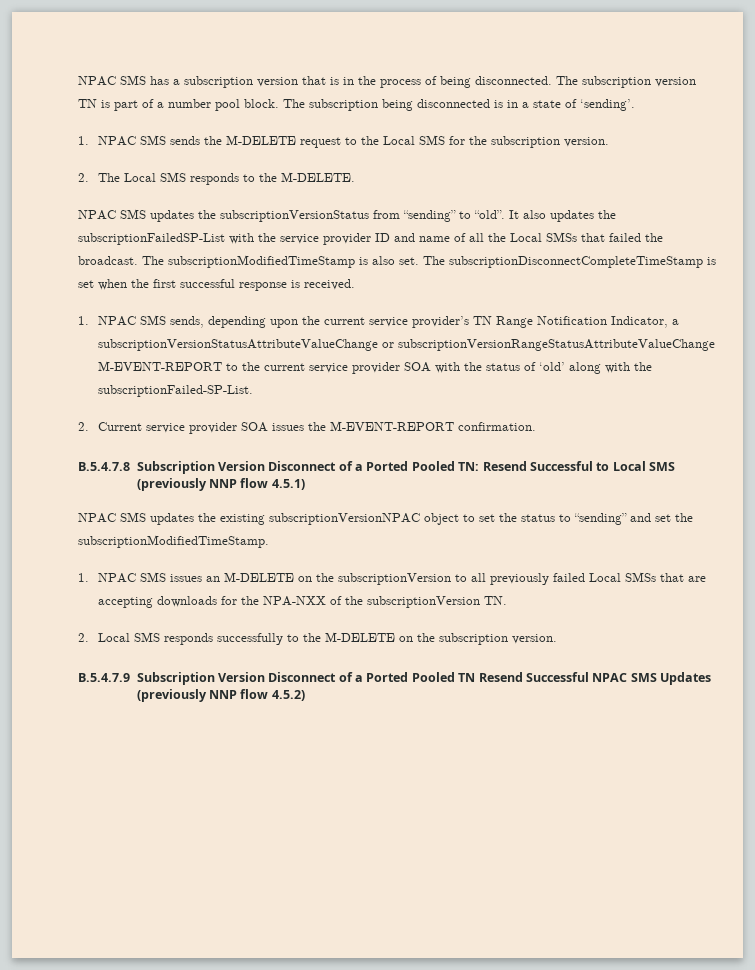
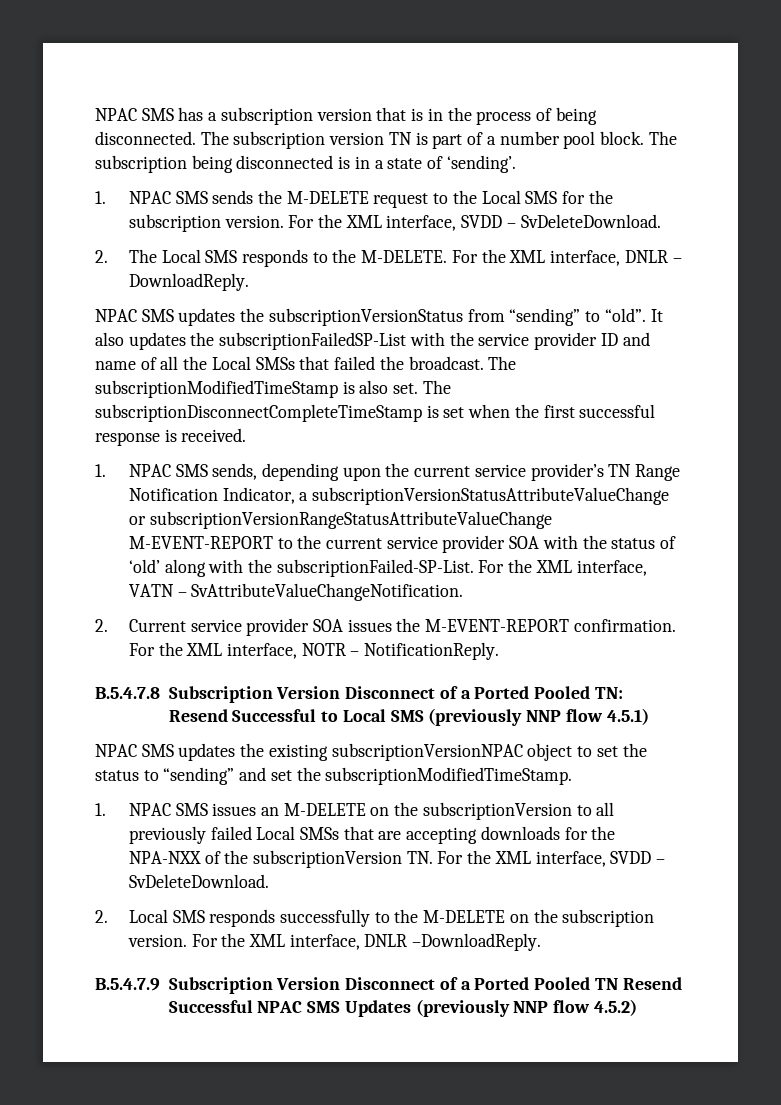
- 1. NPAC SMS sends the M-DELETE request to the Local SMS for the subscription version.
+ 1. NPAC SMS sends the M-DELETE request to the Local SMS for the subscription version. For the XML interface, SVDD – SvDeleteDownload.
+ For the XML interface, DNLR – DownloadReply.
+ For the XML interface, VATN – SvAttributeValueChangeNotification.
+ For the XML interface, NOTR – NotificationReply.
- 1. NPAC SMS issues an M-DELETE on the subscriptionVersion to all previously failed Local SMSs that are accepting downloads for the NPA-NXX of the subscriptionVersion TN.
+ 1. NPAC SMS issues an M-DELETE on the subscriptionVersion to all previously failed Local SMSs that are accepting downloads for the NPA-NXX of the subscriptionVersion TN. For the XML interface, SVDD – SvDeleteDownload.
+ For the XML interface, DNLR –DownloadReply.

